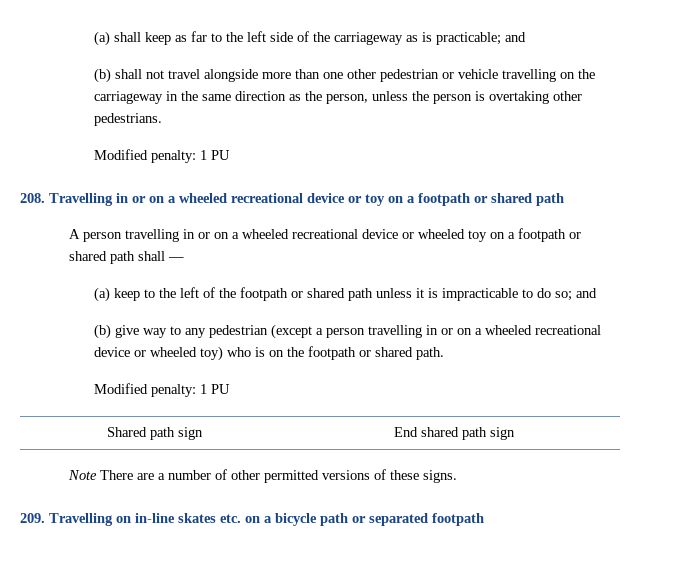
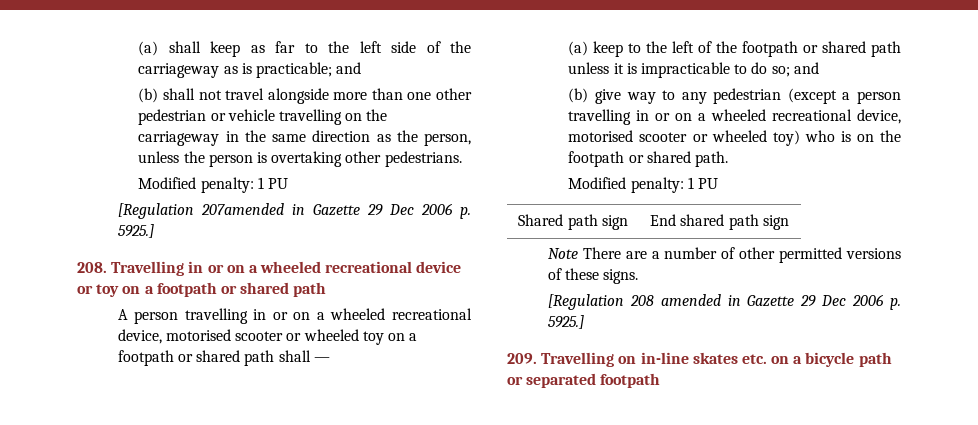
+ [Regulation 207amended in Gazette 29 Dec 2006 p. 5925.]
- A person travelling in or on a wheeled recreational device or wheeled toy on a footpath or shared path shall —
+ A person travelling in or on a wheeled recreational device, motorised scooter or wheeled toy on a footpath or shared path shall —
- (b) give way to any pedestrian (except a person travelling in or on a wheeled recreational device or wheeled toy) who is on the footpath or shared path.
+ (b) give way to any pedestrian (except a person travelling in or on a wheeled recreational device, motorised scooter or wheeled toy) who is on the footpath or shared path.
+ [Regulation 208 amended in Gazette 29 Dec 2006 p. 5925.]

